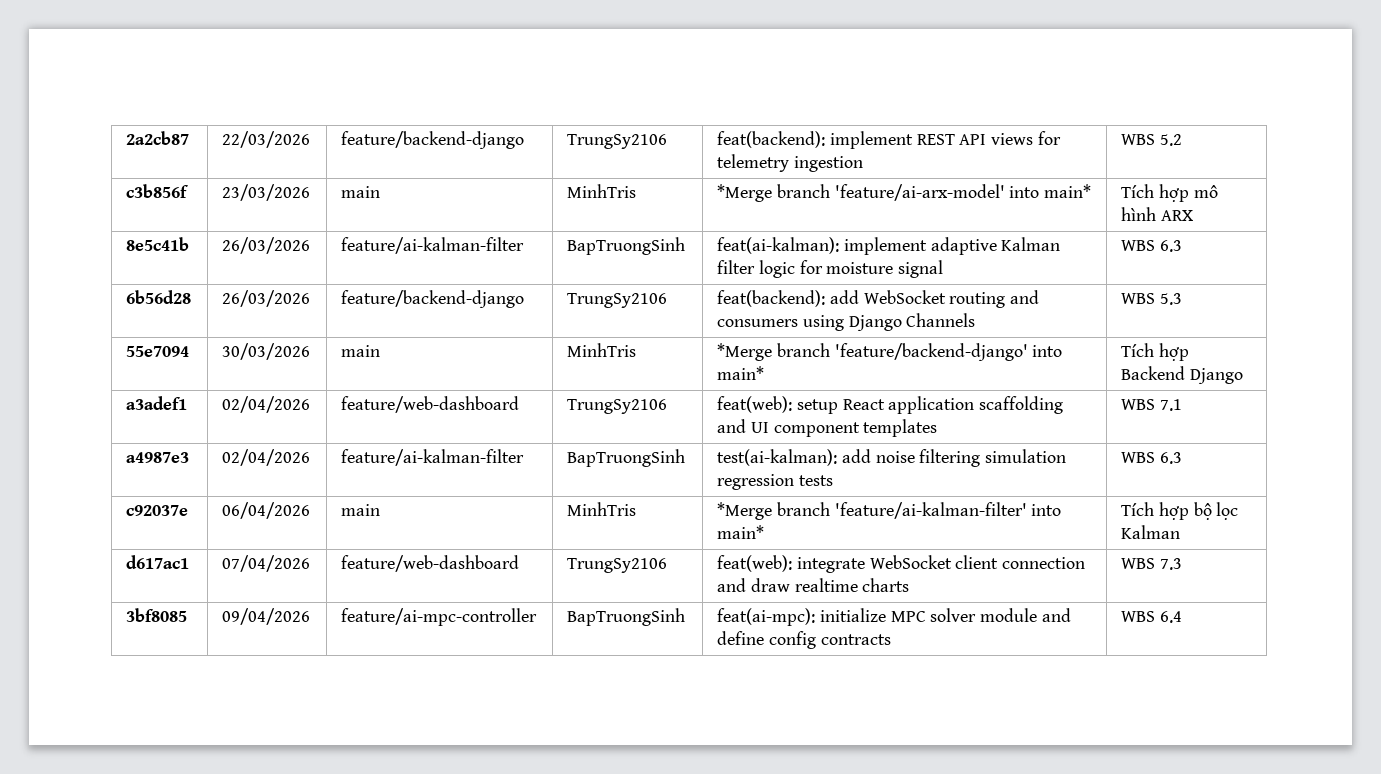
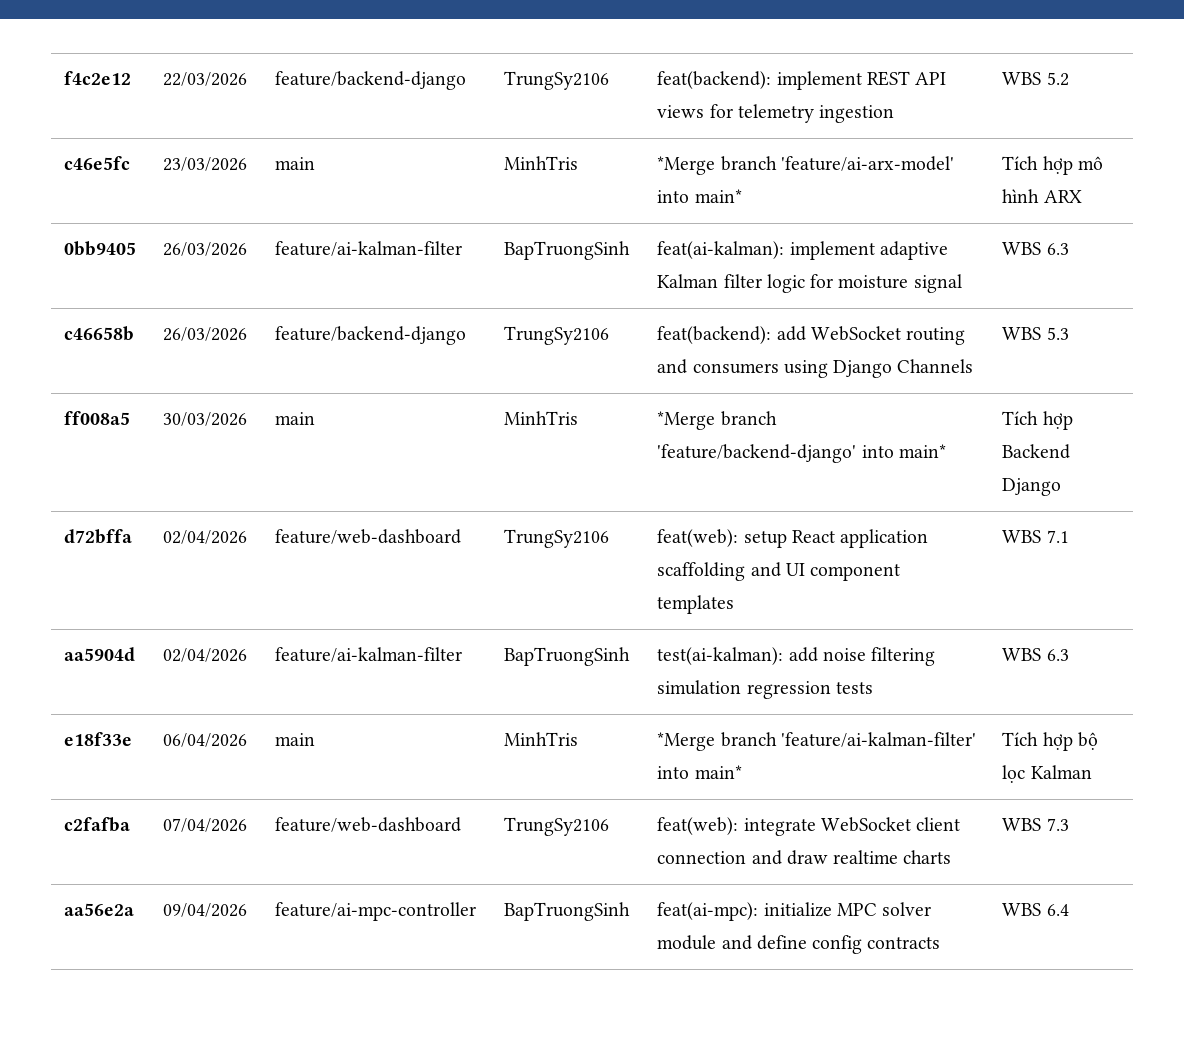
- 2a2cb87 | 22/03/2026 | feature/backend-django | TrungSy2106 | feat(backend): implement REST API views for telemetry ingestion | WBS 5.2
+ f4c2e12 | 22/03/2026 | feature/backend-django | TrungSy2106 | feat(backend): implement REST API views for telemetry ingestion | WBS 5.2
- c3b856f | 23/03/2026 | main | MinhTris | *Merge branch 'feature/ai-arx-model' into main* | Tích hợp mô hình ARX
+ c46e5fc | 23/03/2026 | main | MinhTris | *Merge branch 'feature/ai-arx-model' into main* | Tích hợp mô hình ARX
- 8e5c41b | 26/03/2026 | feature/ai-kalman-filter | BapTruongSinh | feat(ai-kalman): implement adaptive Kalman filter logic for moisture signal | WBS 6.3
+ 0bb9405 | 26/03/2026 | feature/ai-kalman-filter | BapTruongSinh | feat(ai-kalman): implement adaptive Kalman filter logic for moisture signal | WBS 6.3
- 6b56d28 | 26/03/2026 | feature/backend-django | TrungSy2106 | feat(backend): add WebSocket routing and consumers using Django Channels | WBS 5.3
+ c46658b | 26/03/2026 | feature/backend-django | TrungSy2106 | feat(backend): add WebSocket routing and consumers using Django Channels | WBS 5.3
- 55e7094 | 30/03/2026 | main | MinhTris | *Merge branch 'feature/backend-django' into main* | Tích hợp Backend Django
+ ff008a5 | 30/03/2026 | main | MinhTris | *Merge branch 'feature/backend-django' into main* | Tích hợp Backend Django
- a3adef1 | 02/04/2026 | feature/web-dashboard | TrungSy2106 | feat(web): setup React application scaffolding and UI component templates | WBS 7.1
+ d72bffa | 02/04/2026 | feature/web-dashboard | TrungSy2106 | feat(web): setup React application scaffolding and UI component templates | WBS 7.1
- a4987e3 | 02/04/2026 | feature/ai-kalman-filter | BapTruongSinh | test(ai-kalman): add noise filtering simulation regression tests | WBS 6.3
+ aa5904d | 02/04/2026 | feature/ai-kalman-filter | BapTruongSinh | test(ai-kalman): add noise filtering simulation regression tests | WBS 6.3
- c92037e | 06/04/2026 | main | MinhTris | *Merge branch 'feature/ai-kalman-filter' into main* | Tích hợp bộ lọc Kalman
+ e18f33e | 06/04/2026 | main | MinhTris | *Merge branch 'feature/ai-kalman-filter' into main* | Tích hợp bộ lọc Kalman
- d617ac1 | 07/04/2026 | feature/web-dashboard | TrungSy2106 | feat(web): integrate WebSocket client connection and draw realtime charts | WBS 7.3
+ c2fafba | 07/04/2026 | feature/web-dashboard | TrungSy2106 | feat(web): integrate WebSocket client connection and draw realtime charts | WBS 7.3
- 3bf8085 | 09/04/2026 | feature/ai-mpc-controller | BapTruongSinh | feat(ai-mpc): initialize MPC solver module and define config contracts | WBS 6.4
+ aa56e2a | 09/04/2026 | feature/ai-mpc-controller | BapTruongSinh | feat(ai-mpc): initialize MPC solver module and define config contracts | WBS 6.4

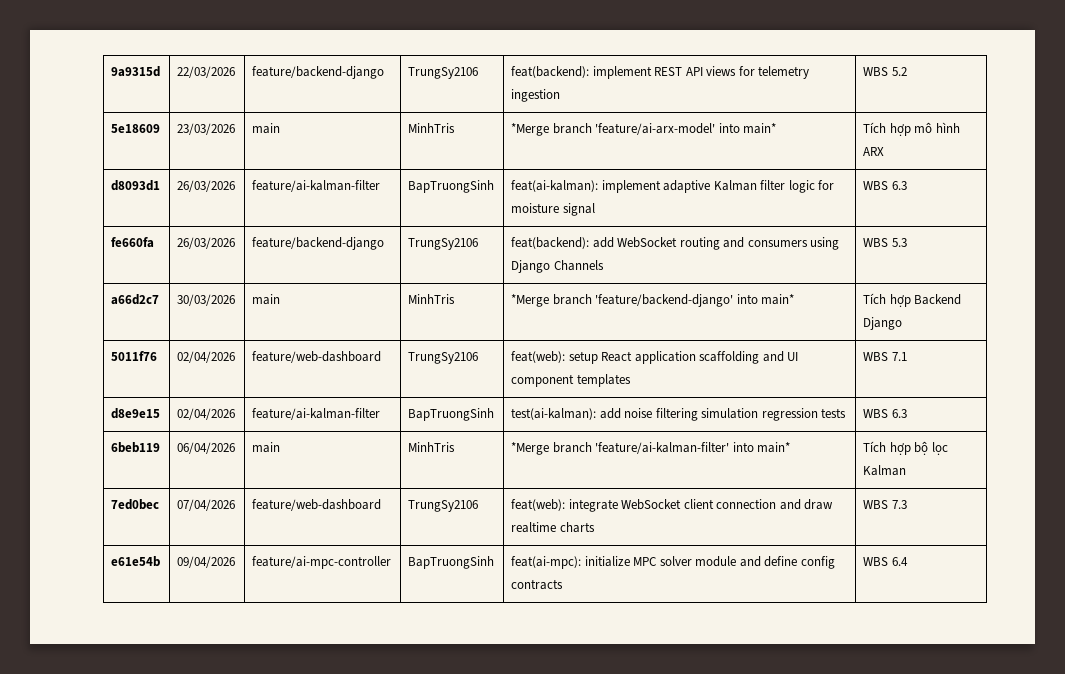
- f4c2e12 | 22/03/2026 | feature/backend-django | TrungSy2106 | feat(backend): implement REST API views for telemetry ingestion | WBS 5.2
+ 9a9315d | 22/03/2026 | feature/backend-django | TrungSy2106 | feat(backend): implement REST API views for telemetry ingestion | WBS 5.2
- c46e5fc | 23/03/2026 | main | MinhTris | *Merge branch 'feature/ai-arx-model' into main* | Tích hợp mô hình ARX
+ 5e18609 | 23/03/2026 | main | MinhTris | *Merge branch 'feature/ai-arx-model' into main* | Tích hợp mô hình ARX
- 0bb9405 | 26/03/2026 | feature/ai-kalman-filter | BapTruongSinh | feat(ai-kalman): implement adaptive Kalman filter logic for moisture signal | WBS 6.3
+ d8093d1 | 26/03/2026 | feature/ai-kalman-filter | BapTruongSinh | feat(ai-kalman): implement adaptive Kalman filter logic for moisture signal | WBS 6.3
- c46658b | 26/03/2026 | feature/backend-django | TrungSy2106 | feat(backend): add WebSocket routing and consumers using Django Channels | WBS 5.3
+ fe660fa | 26/03/2026 | feature/backend-django | TrungSy2106 | feat(backend): add WebSocket routing and consumers using Django Channels | WBS 5.3
- ff008a5 | 30/03/2026 | main | MinhTris | *Merge branch 'feature/backend-django' into main* | Tích hợp Backend Django
+ a66d2c7 | 30/03/2026 | main | MinhTris | *Merge branch 'feature/backend-django' into main* | Tích hợp Backend Django
- d72bffa | 02/04/2026 | feature/web-dashboard | TrungSy2106 | feat(web): setup React application scaffolding and UI component templates | WBS 7.1
+ 5011f76 | 02/04/2026 | feature/web-dashboard | TrungSy2106 | feat(web): setup React application scaffolding and UI component templates | WBS 7.1
- aa5904d | 02/04/2026 | feature/ai-kalman-filter | BapTruongSinh | test(ai-kalman): add noise filtering simulation regression tests | WBS 6.3
+ d8e9e15 | 02/04/2026 | feature/ai-kalman-filter | BapTruongSinh | test(ai-kalman): add noise filtering simulation regression tests | WBS 6.3
- e18f33e | 06/04/2026 | main | MinhTris | *Merge branch 'feature/ai-kalman-filter' into main* | Tích hợp bộ lọc Kalman
+ 6beb119 | 06/04/2026 | main | MinhTris | *Merge branch 'feature/ai-kalman-filter' into main* | Tích hợp bộ lọc Kalman
- c2fafba | 07/04/2026 | feature/web-dashboard | TrungSy2106 | feat(web): integrate WebSocket client connection and draw realtime charts | WBS 7.3
+ 7ed0bec | 07/04/2026 | feature/web-dashboard | TrungSy2106 | feat(web): integrate WebSocket client connection and draw realtime charts | WBS 7.3
- aa56e2a | 09/04/2026 | feature/ai-mpc-controller | BapTruongSinh | feat(ai-mpc): initialize MPC solver module and define config contracts | WBS 6.4
+ e61e54b | 09/04/2026 | feature/ai-mpc-controller | BapTruongSinh | feat(ai-mpc): initialize MPC solver module and define config contracts | WBS 6.4

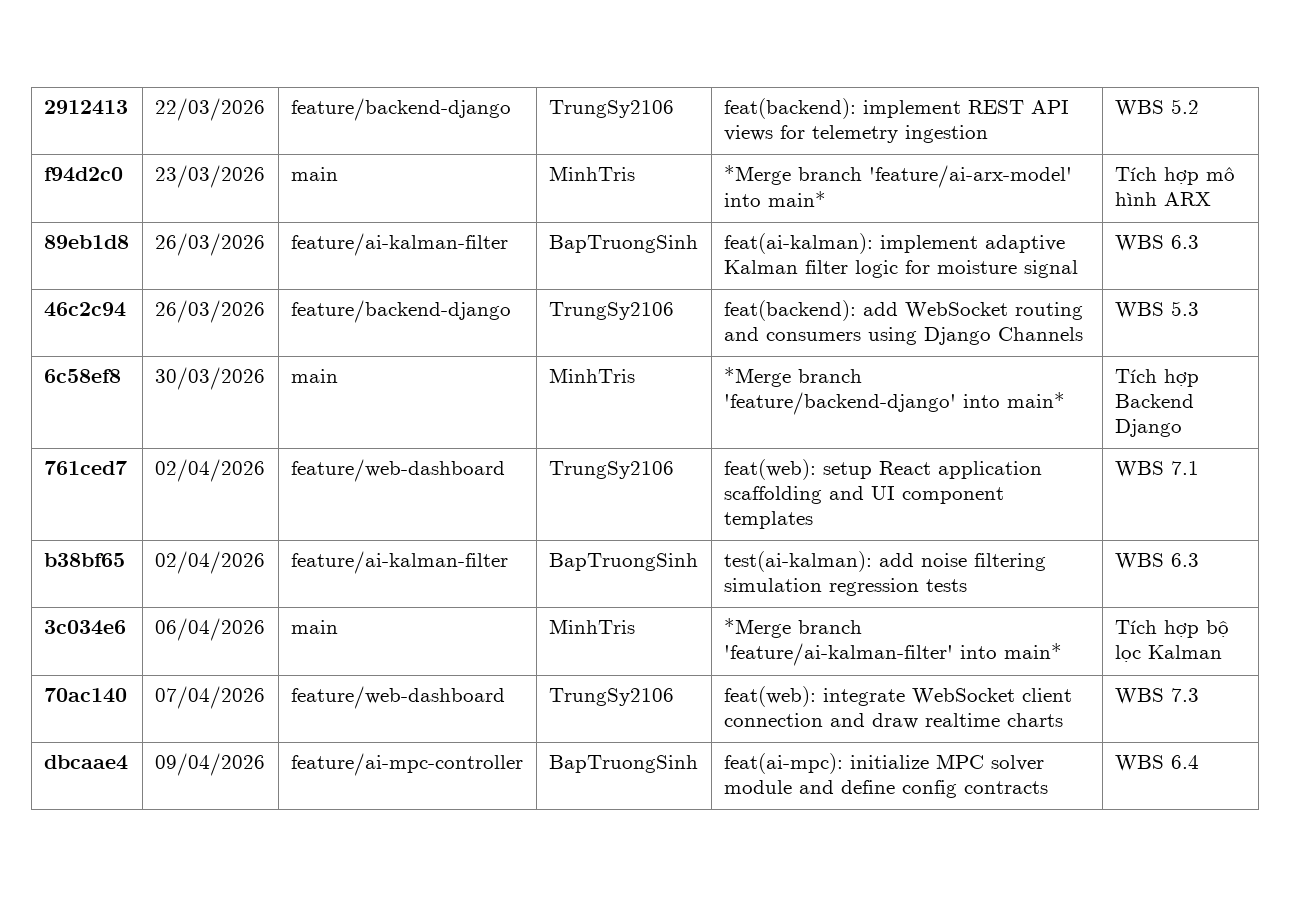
- 9a9315d | 22/03/2026 | feature/backend-django | TrungSy2106 | feat(backend): implement REST API views for telemetry ingestion | WBS 5.2
+ 2912413 | 22/03/2026 | feature/backend-django | TrungSy2106 | feat(backend): implement REST API views for telemetry ingestion | WBS 5.2
- 5e18609 | 23/03/2026 | main | MinhTris | *Merge branch 'feature/ai-arx-model' into main* | Tích hợp mô hình ARX
+ f94d2c0 | 23/03/2026 | main | MinhTris | *Merge branch 'feature/ai-arx-model' into main* | Tích hợp mô hình ARX
- d8093d1 | 26/03/2026 | feature/ai-kalman-filter | BapTruongSinh | feat(ai-kalman): implement adaptive Kalman filter logic for moisture signal | WBS 6.3
+ 89eb1d8 | 26/03/2026 | feature/ai-kalman-filter | BapTruongSinh | feat(ai-kalman): implement adaptive Kalman filter logic for moisture signal | WBS 6.3
- fe660fa | 26/03/2026 | feature/backend-django | TrungSy2106 | feat(backend): add WebSocket routing and consumers using Django Channels | WBS 5.3
+ 46c2c94 | 26/03/2026 | feature/backend-django | TrungSy2106 | feat(backend): add WebSocket routing and consumers using Django Channels | WBS 5.3
- a66d2c7 | 30/03/2026 | main | MinhTris | *Merge branch 'feature/backend-django' into main* | Tích hợp Backend Django
+ 6c58ef8 | 30/03/2026 | main | MinhTris | *Merge branch 'feature/backend-django' into main* | Tích hợp Backend Django
- 5011f76 | 02/04/2026 | feature/web-dashboard | TrungSy2106 | feat(web): setup React application scaffolding and UI component templates | WBS 7.1
+ 761ced7 | 02/04/2026 | feature/web-dashboard | TrungSy2106 | feat(web): setup React application scaffolding and UI component templates | WBS 7.1
- d8e9e15 | 02/04/2026 | feature/ai-kalman-filter | BapTruongSinh | test(ai-kalman): add noise filtering simulation regression tests | WBS 6.3
+ b38bf65 | 02/04/2026 | feature/ai-kalman-filter | BapTruongSinh | test(ai-kalman): add noise filtering simulation regression tests | WBS 6.3
- 6beb119 | 06/04/2026 | main | MinhTris | *Merge branch 'feature/ai-kalman-filter' into main* | Tích hợp bộ lọc Kalman
+ 3c034e6 | 06/04/2026 | main | MinhTris | *Merge branch 'feature/ai-kalman-filter' into main* | Tích hợp bộ lọc Kalman
- 7ed0bec | 07/04/2026 | feature/web-dashboard | TrungSy2106 | feat(web): integrate WebSocket client connection and draw realtime charts | WBS 7.3
+ 70ac140 | 07/04/2026 | feature/web-dashboard | TrungSy2106 | feat(web): integrate WebSocket client connection and draw realtime charts | WBS 7.3
- e61e54b | 09/04/2026 | feature/ai-mpc-controller | BapTruongSinh | feat(ai-mpc): initialize MPC solver module and define config contracts | WBS 6.4
+ dbcaae4 | 09/04/2026 | feature/ai-mpc-controller | BapTruongSinh | feat(ai-mpc): initialize MPC solver module and define config contracts | WBS 6.4

